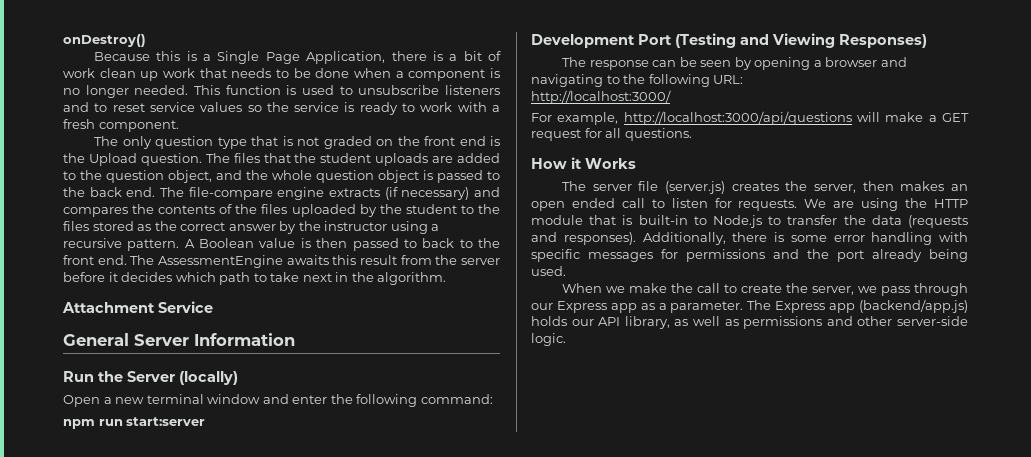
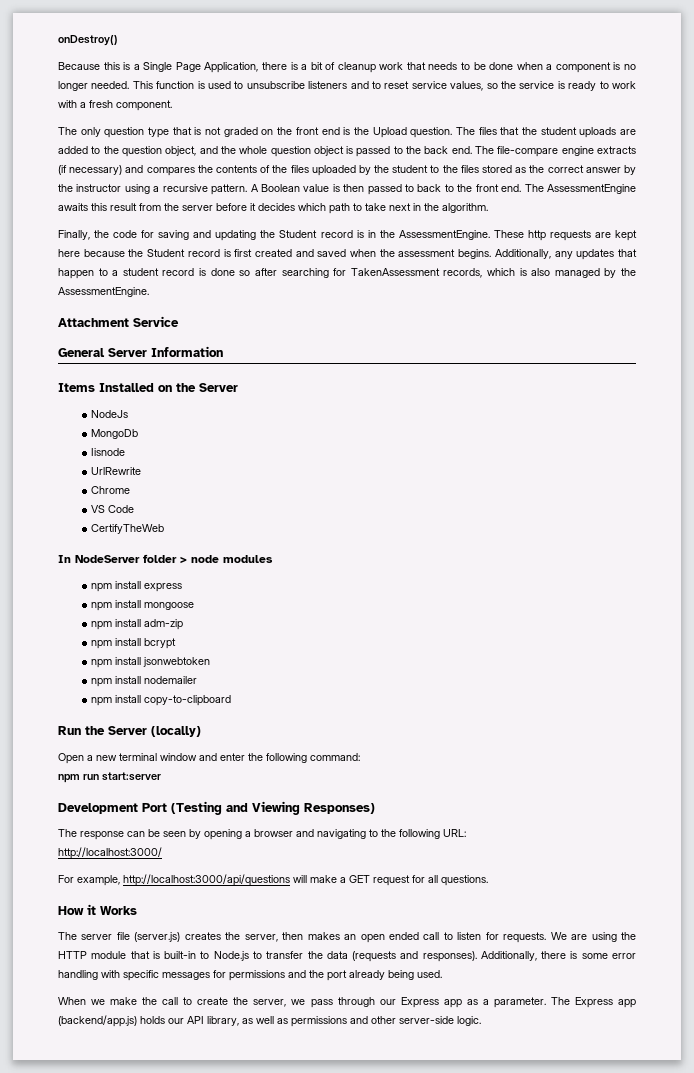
- Because this is a Single Page Application, there is a bit of work clean up work that needs to be done when a component is no longer needed.
+ Because this is a Single Page Application, there is a bit of cleanup work that needs to be done when a component is no longer needed.
- This function is used to unsubscribe listeners and to reset service values so the service is ready to work with a fresh component.
+ This function is used to unsubscribe listeners and to reset service values, so the service is ready to work with a fresh component.
+ Finally, the code for saving and updating the Student record is in the AssessmentEngine. These http requests are kept here because the Student record is first created and saved when the assessment begins. Additionally, any updates that happen to a student record is done so after searching for TakenAssessment records, which is also managed by the AssessmentEngine.
+ Items Installed on the Server
+ NodeJs
+ MongoDb
+ Iisnode
+ UrlRewrite
+ Chrome
+ VS Code
+ CertifyTheWeb
+ In NodeServer folder > node modules
+ npm install express
+ npm install mongoose
+ npm install adm-zip
+ npm install bcrypt
+ npm install jsonwebtoken
+ npm install nodemailer
+ npm install copy-to-clipboard

